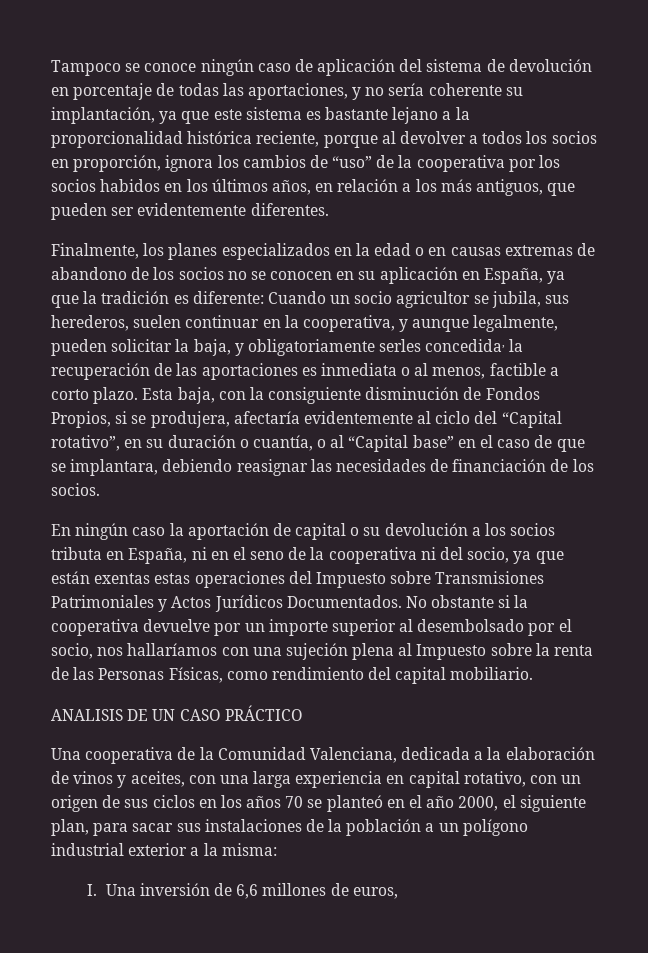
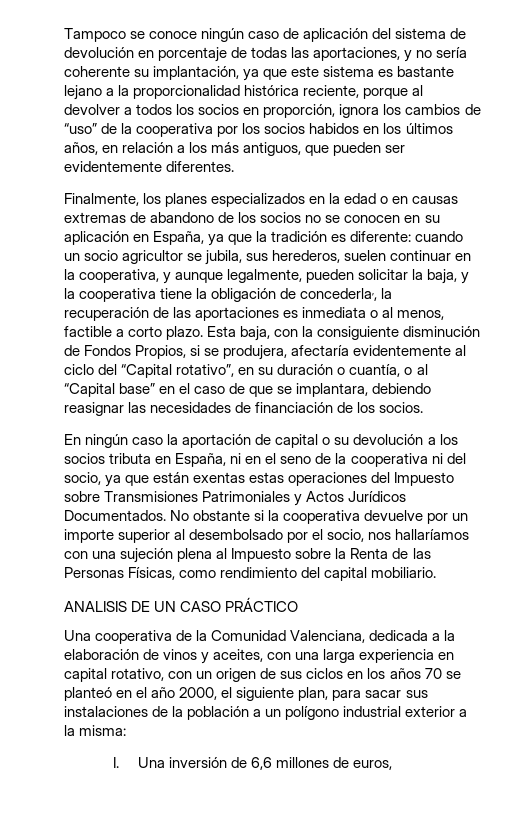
- Cuando un socio agricultor se jubila, sus herederos, suelen continuar en la cooperativa, y aunque legalmente, pueden solicitar la baja, y obligatoriamente serles concedida, la recuperación de las aportaciones es inmediata o al menos, factible a corto plazo.
+ cuando un socio agricultor se jubila, sus herederos, suelen continuar en la cooperativa, y aunque legalmente, pueden solicitar la baja, y la cooperativa tiene la obligación de concederla,, la recuperación de las aportaciones es inmediata o al menos, factible a corto plazo.
- No obstante si la cooperativa devuelve por un importe superior al desembolsado por el socio, nos hallaríamos con una sujeción plena al Impuesto sobre la renta de las Personas Físicas, como rendimiento del capital mobiliario.
+ No obstante si la cooperativa devuelve por un importe superior al desembolsado por el socio, nos hallaríamos con una sujeción plena al Impuesto sobre la Renta de las Personas Físicas, como rendimiento del capital mobiliario.

